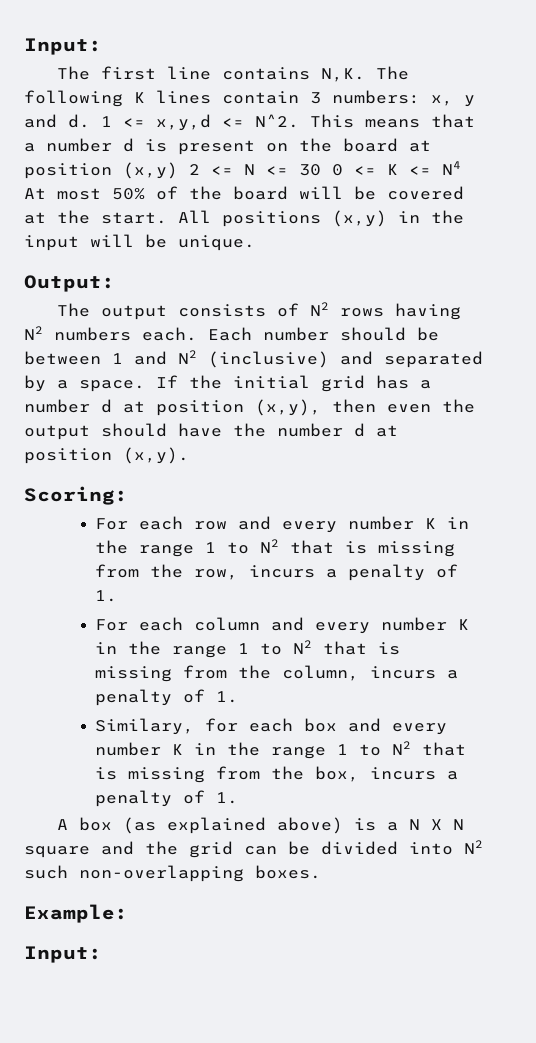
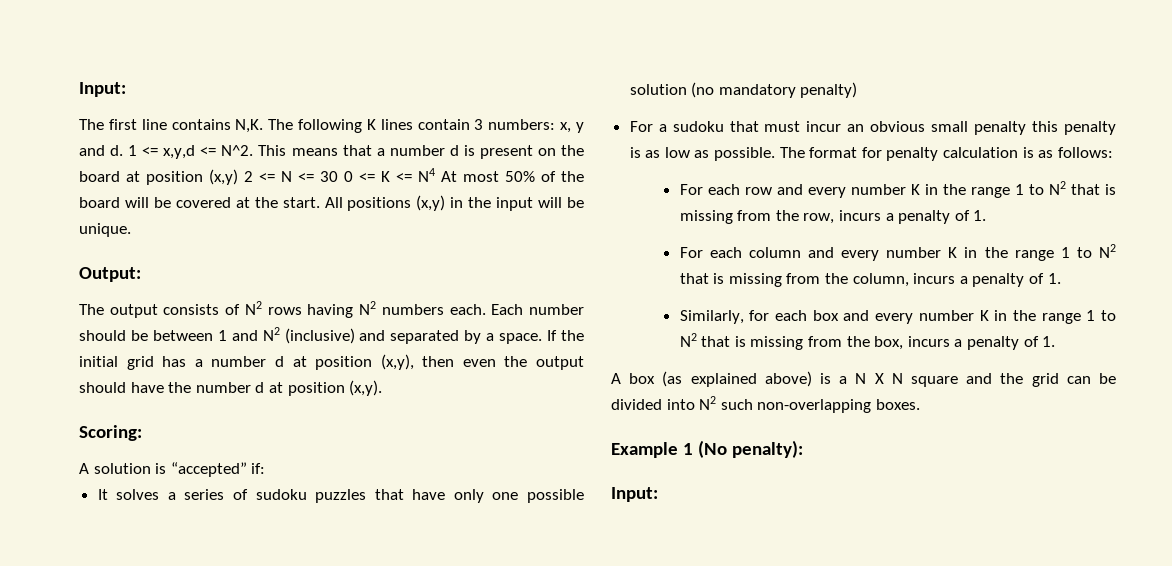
+ A solution is “accepted” if:
+ It solves a series of sudoku puzzles that have only one possible solution (no mandatory penalty)
+ For a sudoku that must incur an obvious small penalty this penalty is as low as possible. The format for penalty calculation is as follows:
- Similary, for each box and every number K in the range 1 to N2 that is missing from the box, incurs a penalty of 1.
+ Similarly, for each box and every number K in the range 1 to N2 that is missing from the box, incurs a penalty of 1.
- Example:
+ Example 1 (No penalty):

